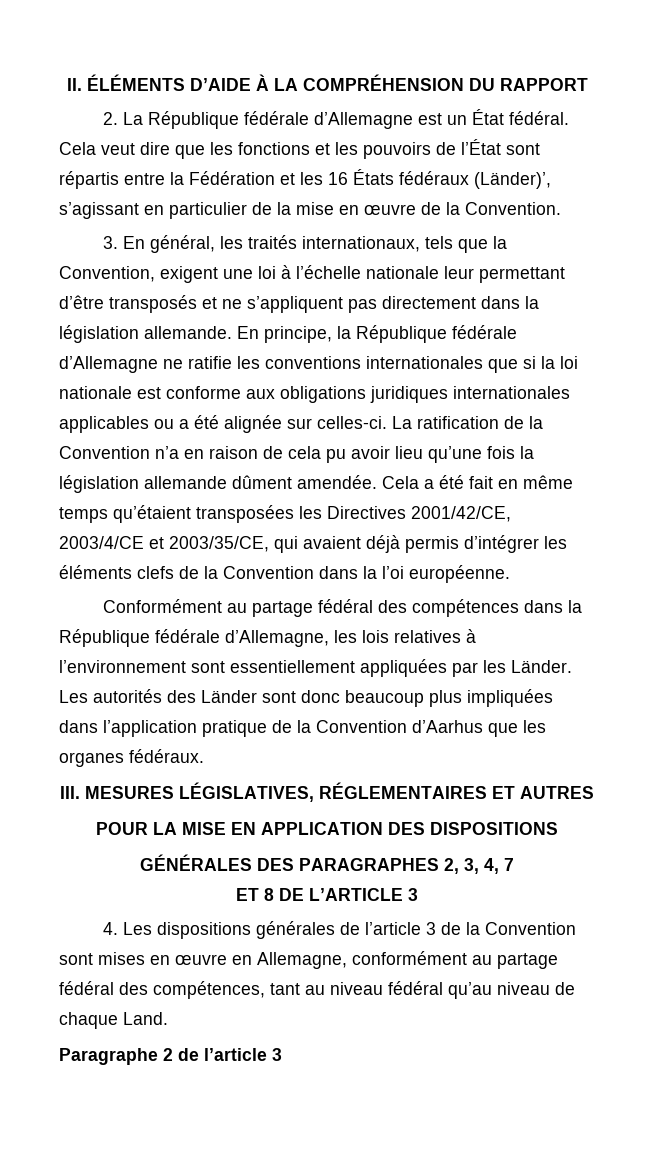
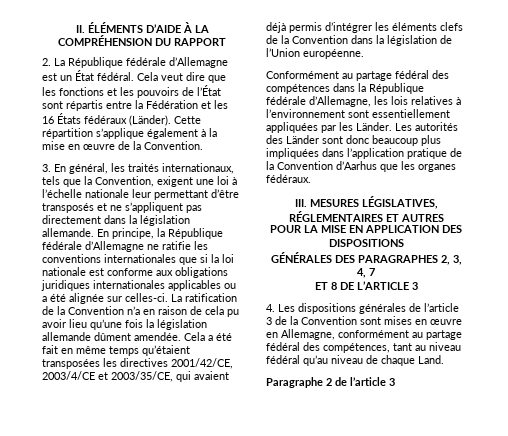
- Cela veut dire que les fonctions et les pouvoirs de l’État sont répartis entre la Fédération et les 16 États fédéraux (Länder)’, s’agissant en particulier de la mise en œuvre de la Convention.
+ Cela veut dire que les fonctions et les pouvoirs de l’État sont répartis entre la Fédération et les 16 États fédéraux (Länder). Cette répartition s’applique également à la mise en œuvre de la Convention.
- Cela a été fait en même temps qu’étaient transposées les Directives 2001/42/CE, 2003/4/CE et 2003/35/CE, qui avaient déjà permis d’intégrer les éléments clefs de la Convention dans la l’oi européenne.
+ Cela a été fait en même temps qu’étaient transposées les directives 2001/42/CE, 2003/4/CE et 2003/35/CE, qui avaient déjà permis d’intégrer les éléments clefs de la Convention dans la législation de l’Union européenne.

